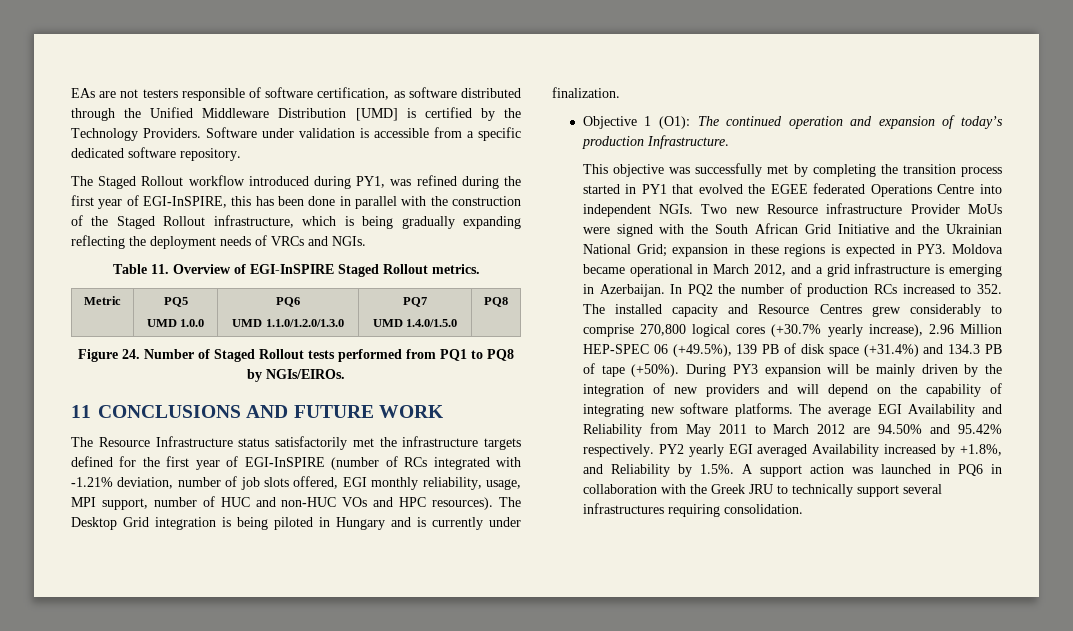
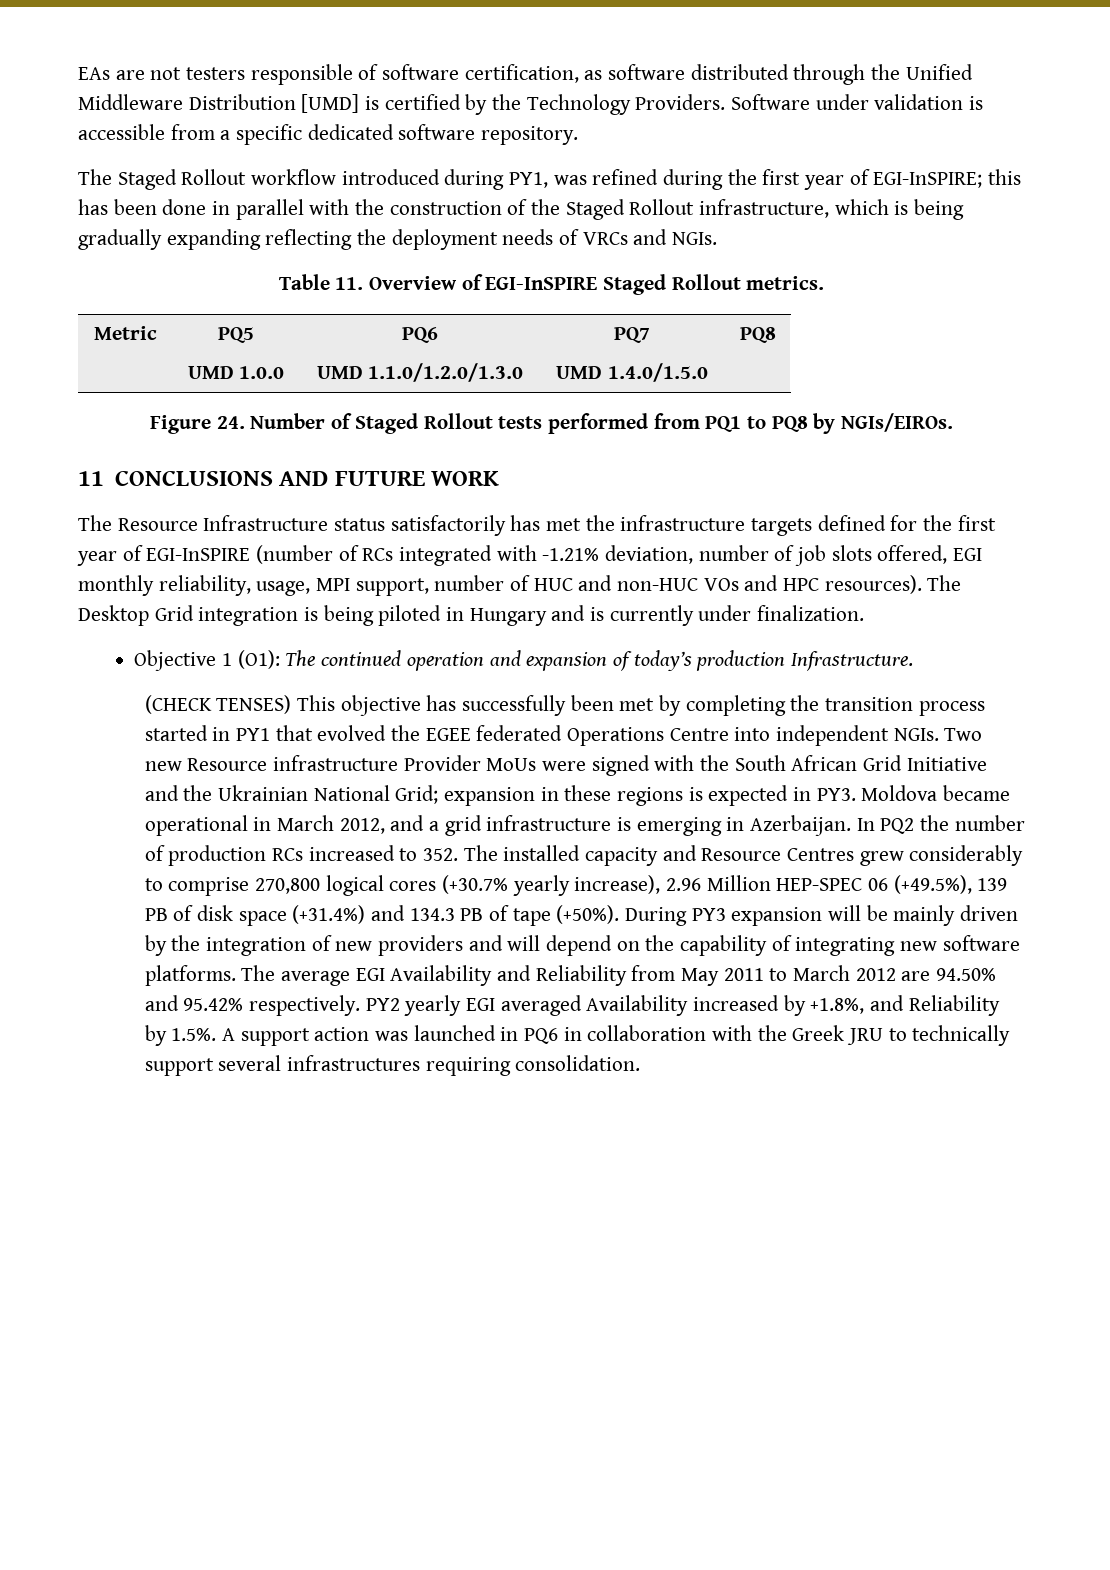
- The Staged Rollout workflow introduced during PY1, was refined during the first year of EGI-InSPIRE, this has been done in parallel with the construction of the Staged Rollout infrastructure, which is being gradually expanding reflecting the deployment needs of VRCs and NGIs.
+ The Staged Rollout workflow introduced during PY1, was refined during the first year of EGI-InSPIRE; this has been done in parallel with the construction of the Staged Rollout infrastructure, which is being gradually expanding reflecting the deployment needs of VRCs and NGIs.
- The Resource Infrastructure status satisfactorily met the infrastructure targets defined for the first year of EGI-InSPIRE (number of RCs integrated with -1.21% deviation, number of job slots offered, EGI monthly reliability, usage, MPI support, number of HUC and non-HUC VOs and HPC resources).
+ The Resource Infrastructure status satisfactorily has met the infrastructure targets defined for the first year of EGI-InSPIRE (number of RCs integrated with -1.21% deviation, number of job slots offered, EGI monthly reliability, usage, MPI support, number of HUC and non-HUC VOs and HPC resources).
- This objective was successfully met by completing the transition process started in PY1 that evolved the EGEE federated Operations Centre into independent NGIs.
+ (CHECK TENSES) This objective has successfully been met by completing the transition process started in PY1 that evolved the EGEE federated Operations Centre into independent NGIs.

